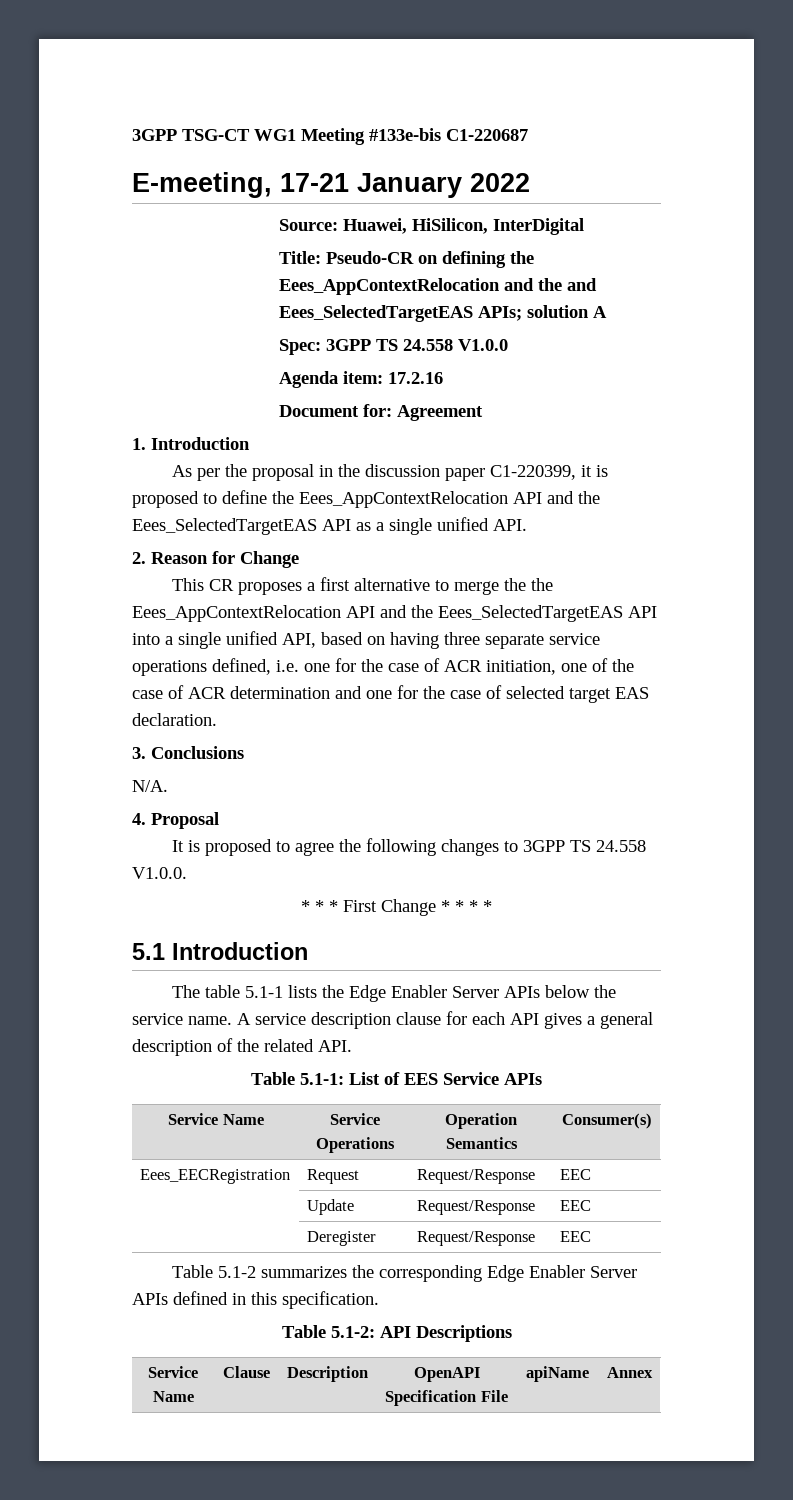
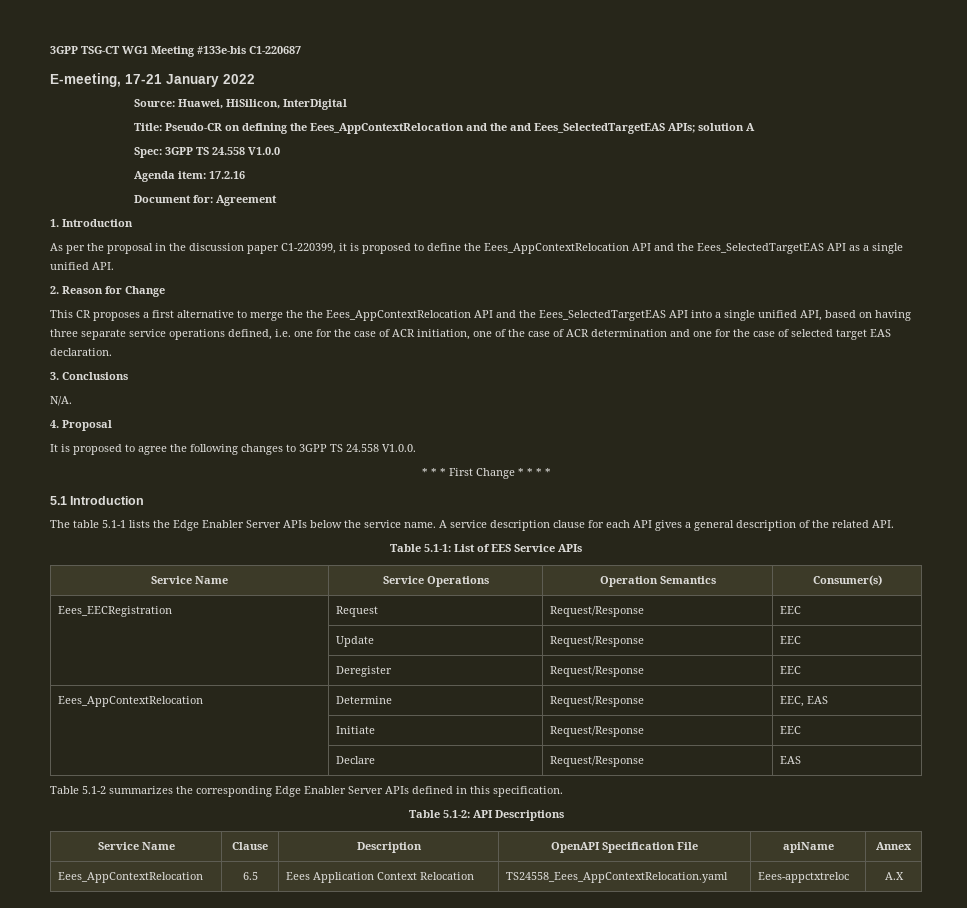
+ Eees_AppContextRelocation | Determine | Request/Response | EEC, EAS
+ | Initiate | Request/Response | EEC
+ | Declare | Request/Response | EAS
+ Eees_AppContextRelocation | 6.5 | Eees Application Context Relocation | TS24558_Eees_AppContextRelocation.yaml | Eees-appctxtreloc | A.X

